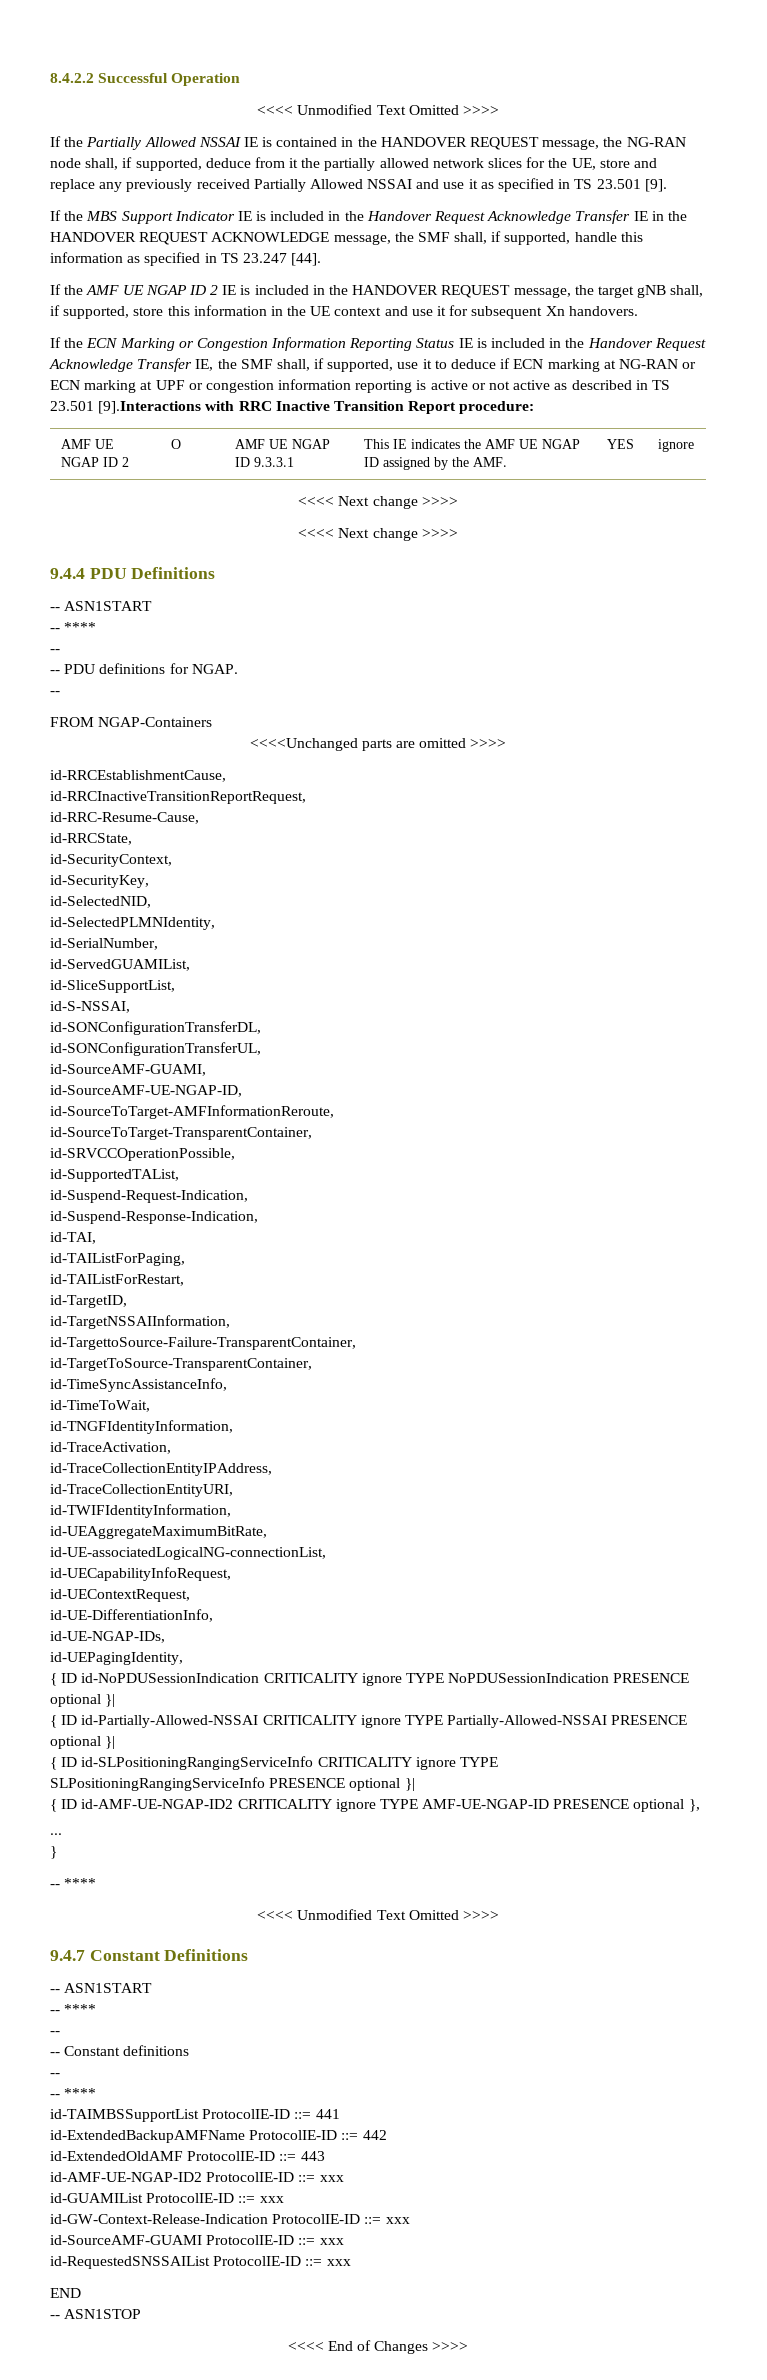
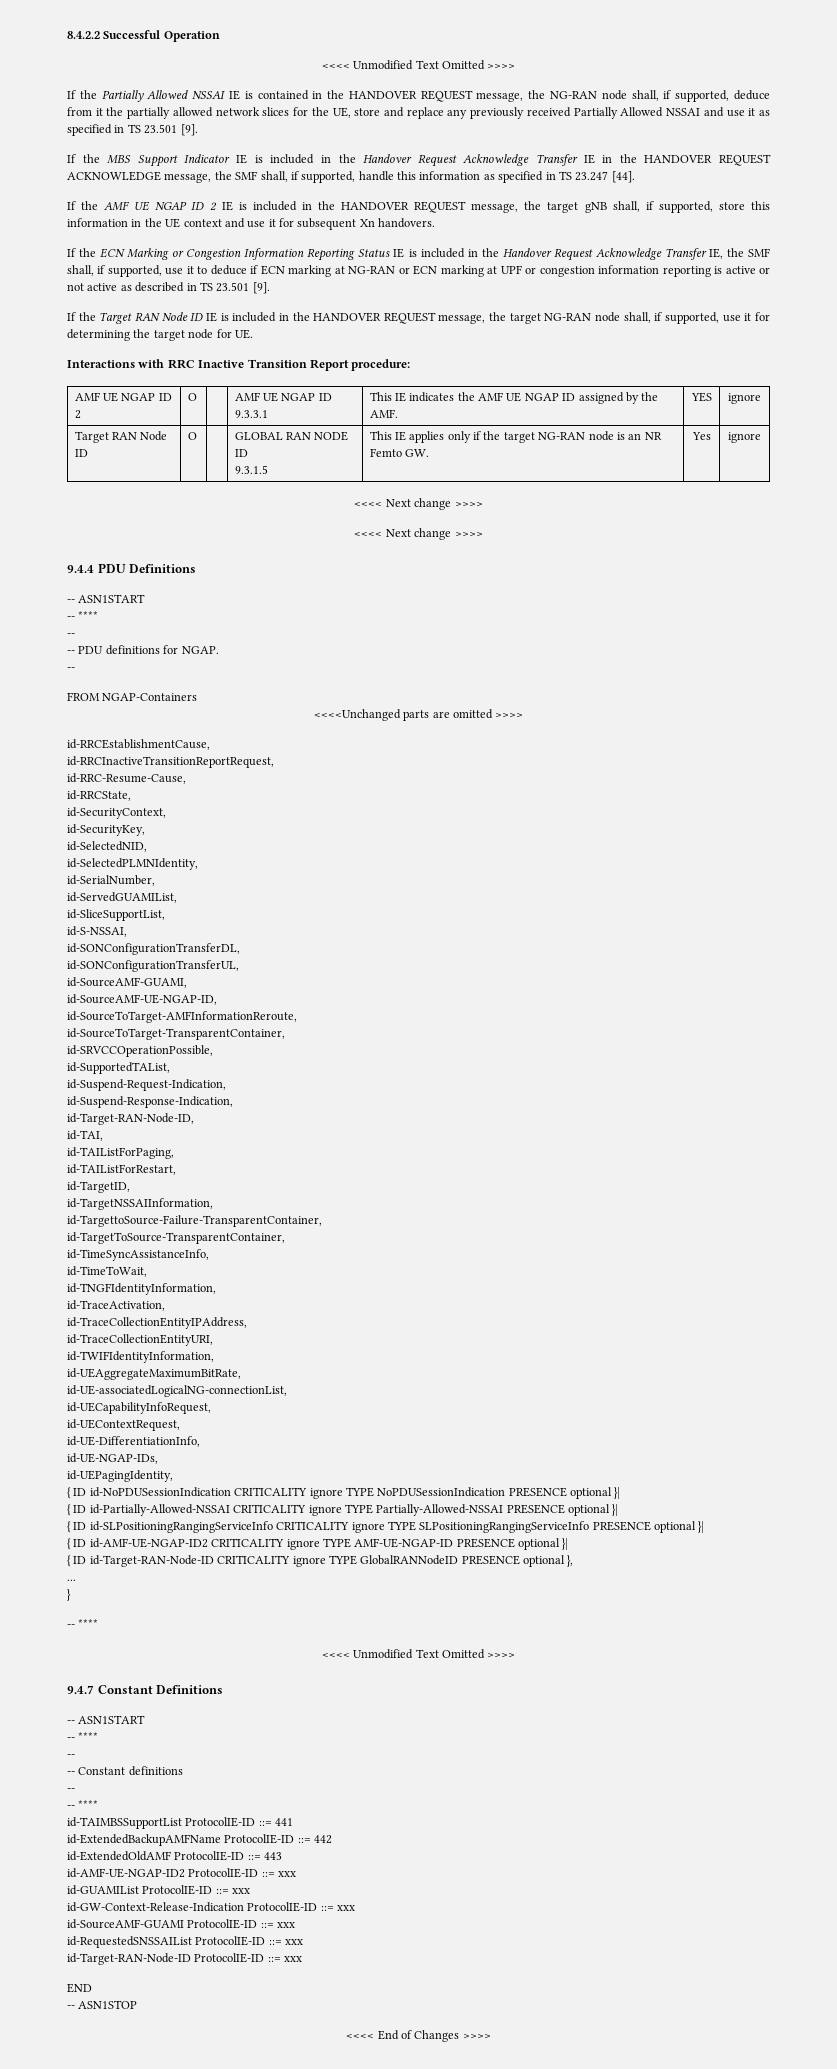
- If the ECN Marking or Congestion Information Reporting Status IE is included in the Handover Request Acknowledge Transfer IE, the SMF shall, if supported, use it to deduce if ECN marking at NG-RAN or ECN marking at UPF or congestion information reporting is active or not active as described in TS 23.501 [9].Interactions with RRC Inactive Transition Report procedure:
+ If the ECN Marking or Congestion Information Reporting Status IE is included in the Handover Request Acknowledge Transfer IE, the SMF shall, if supported, use it to deduce if ECN marking at NG-RAN or ECN marking at UPF or congestion information reporting is active or not active as described in TS 23.501 [9].
+ If the Target RAN Node ID IE is included in the HANDOVER REQUEST message, the target NG-RAN node shall, if supported, use it for determining the target node for UE.
+ Interactions with RRC Inactive Transition Report procedure:
+ Target RAN Node ID | O | | GLOBAL RAN NODE ID
+ 9.3.1.5 | This IE applies only if the target NG-RAN node is an NR Femto GW. | Yes | ignore
+ id-Target-RAN-Node-ID,
- { ID id-AMF-UE-NGAP-ID2 CRITICALITY ignore TYPE AMF-UE-NGAP-ID PRESENCE optional },
+ { ID id-AMF-UE-NGAP-ID2 CRITICALITY ignore TYPE AMF-UE-NGAP-ID PRESENCE optional }|
+ { ID id-Target-RAN-Node-ID CRITICALITY ignore TYPE GlobalRANNodeID PRESENCE optional },
+ id-Target-RAN-Node-ID ProtocolIE-ID ::= xxx

